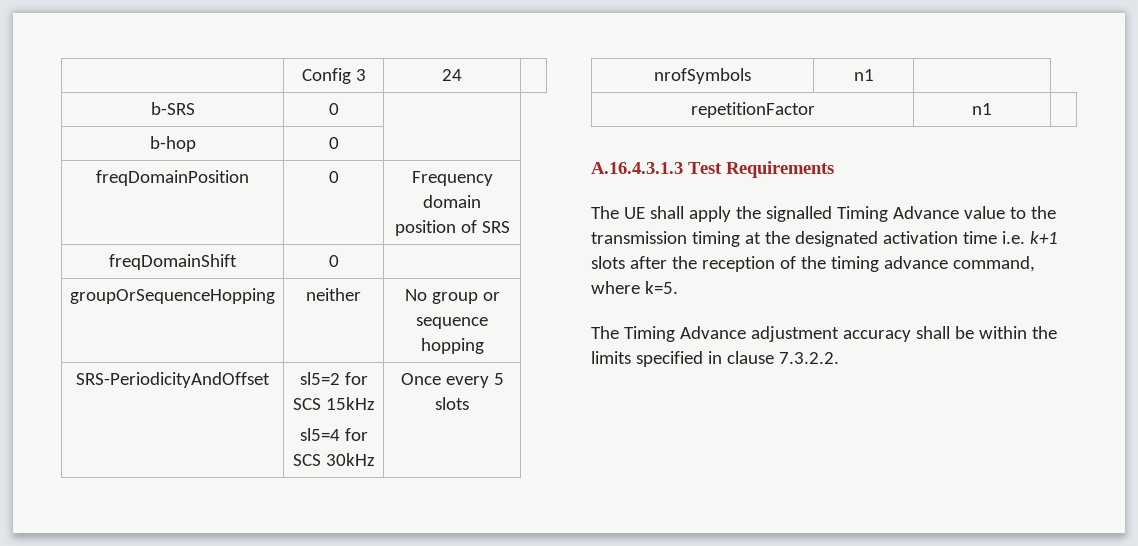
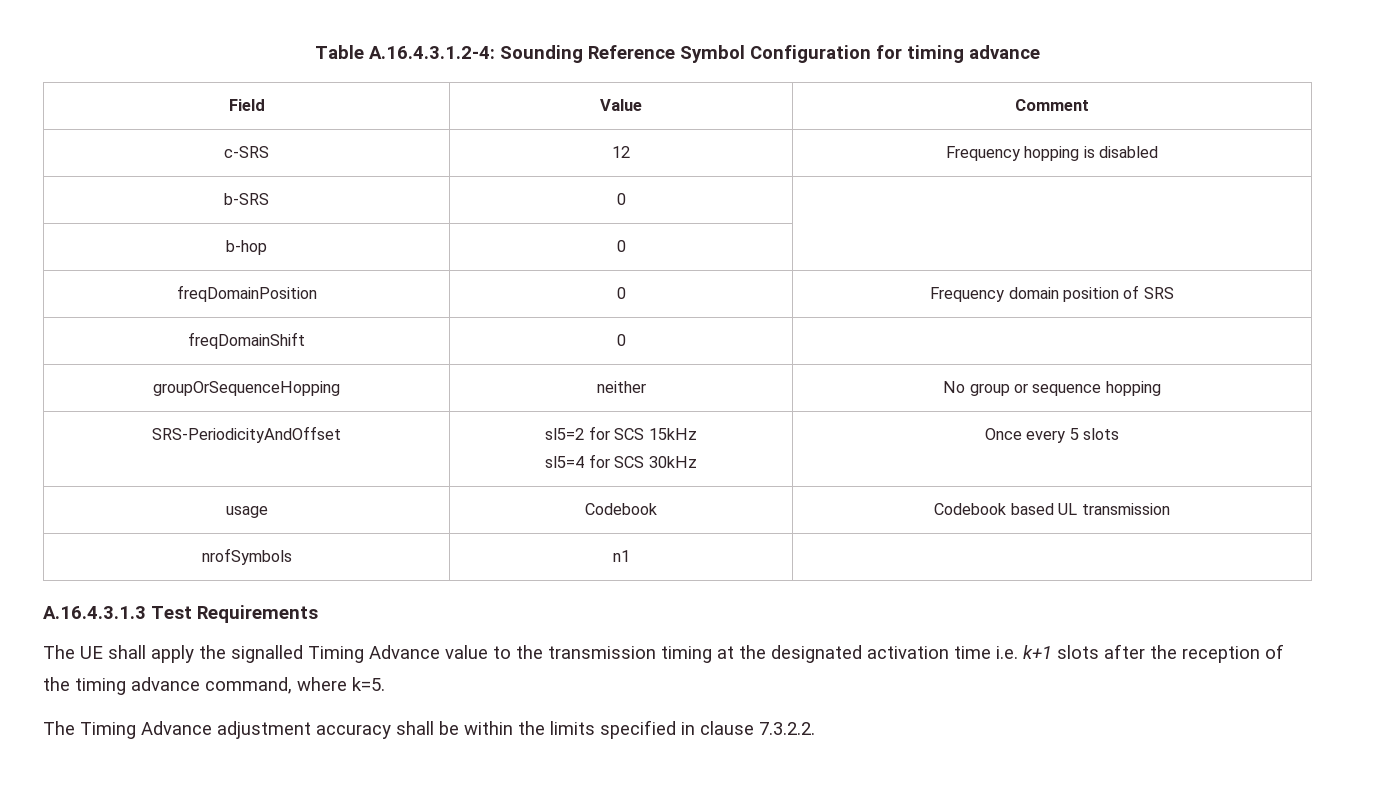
- | Config 3 | 24 |
+ Table A.16.4.3.1.2-4: Sounding Reference Symbol Configuration for timing advance
+ Field | Value | Comment
+ c-SRS | 12 | Frequency hopping is disabled
+ usage | Codebook | Codebook based UL transmission
- repetitionFactor | n1 |

